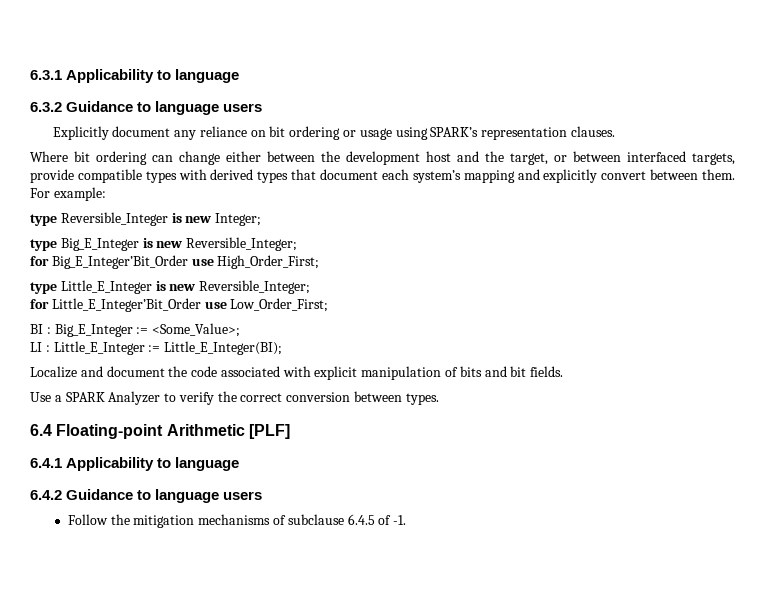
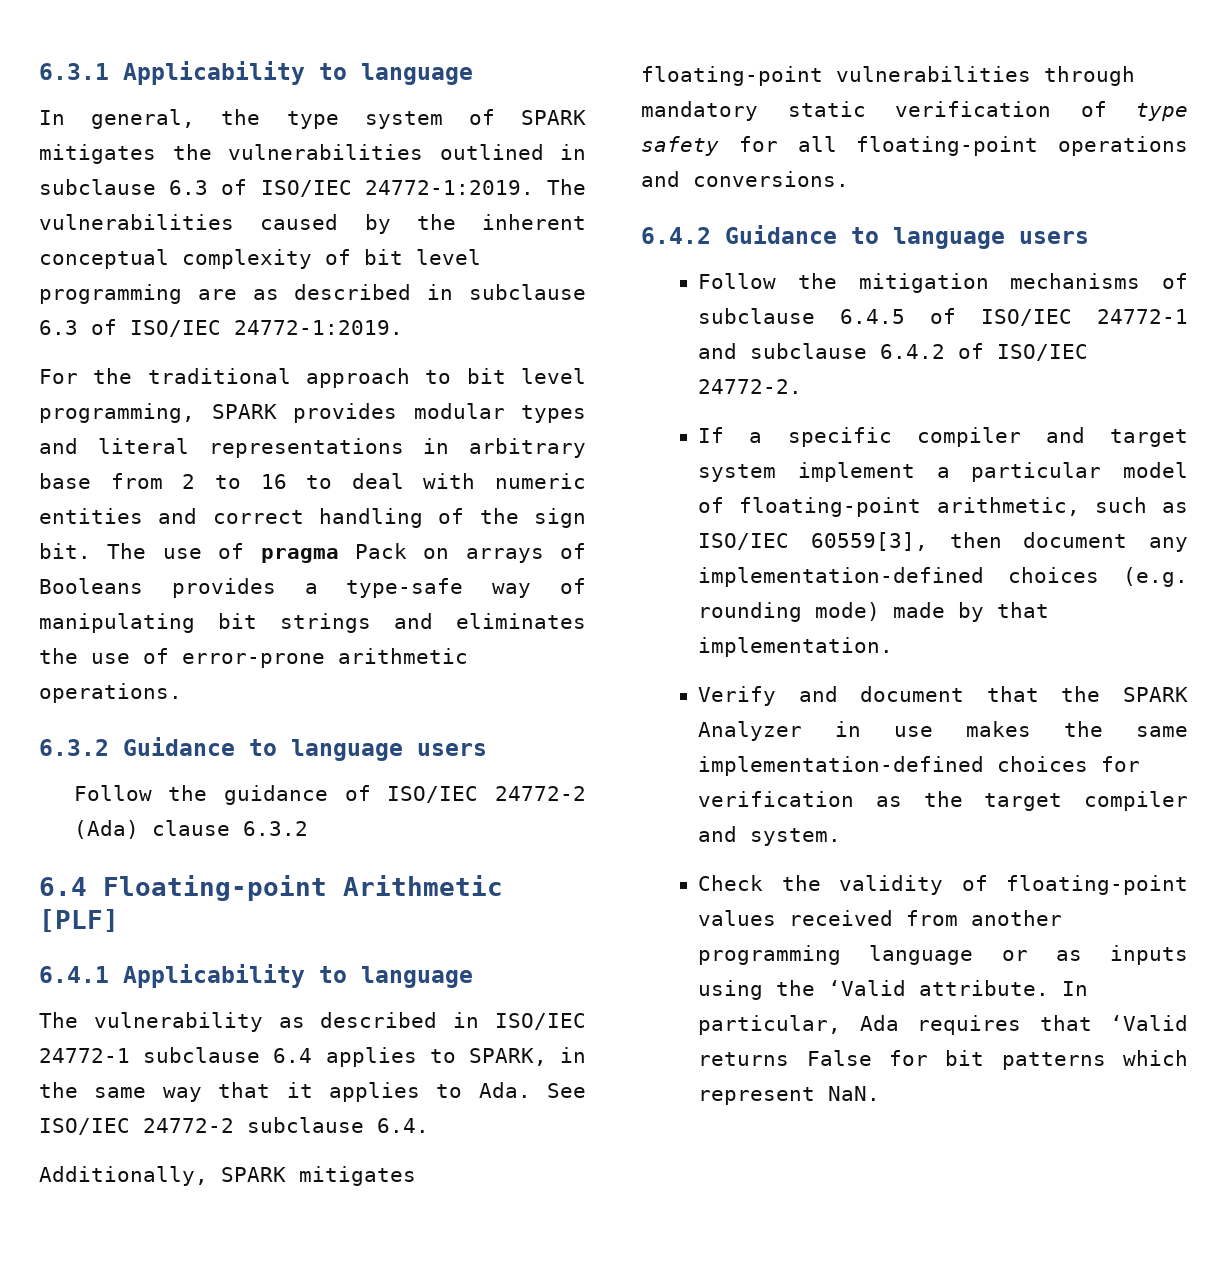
+ In general, the type system of SPARK mitigates the vulnerabilities outlined in subclause 6.3 of ISO/IEC 24772-1:2019. The vulnerabilities caused by the inherent conceptual complexity of bit level programming are as described in subclause 6.3 of ISO/IEC 24772-1:2019.
+ For the traditional approach to bit level programming, SPARK provides modular types and literal representations in arbitrary base from 2 to 16 to deal with numeric entities and correct handling of the sign bit. The use of pragma Pack on arrays of Booleans provides a type-safe way of manipulating bit strings and eliminates the use of error-prone arithmetic operations.
- Explicitly document any reliance on bit ordering or usage using SPARK’s representation clauses.
- Where bit ordering can change either between the development host and the target, or between interfaced targets, provide compatible types with derived types that document each system’s mapping and explicitly convert between them. For example:
- type Reversible_Integer is new Integer;
- type Big_E_Integer is new Reversible_Integer;
- for Big_E_Integer’Bit_Order use High_Order_First;
- type Little_E_Integer is new Reversible_Integer;
- for Little_E_Integer’Bit_Order use Low_Order_First;
- BI : Big_E_Integer := <Some_Value>;
- LI : Little_E_Integer := Little_E_Integer(BI);
- Localize and document the code associated with explicit manipulation of bits and bit fields.
- Use a SPARK Analyzer to verify the correct conversion between types.
+ Follow the guidance of ISO/IEC 24772-2 (Ada) clause 6.3.2
+ The vulnerability as described in ISO/IEC 24772-1 subclause 6.4 applies to SPARK, in the same way that it applies to Ada. See ISO/IEC 24772-2 subclause 6.4.
+ Additionally, SPARK mitigates floating-point vulnerabilities through mandatory static verification of type safety for all floating-point operations and conversions.
- Follow the mitigation mechanisms of subclause 6.4.5 of -1.
+ Follow the mitigation mechanisms of subclause 6.4.5 of ISO/IEC 24772-1 and subclause 6.4.2 of ISO/IEC 24772-2.
+ If a specific compiler and target system implement a particular model of floating-point arithmetic, such as ISO/IEC 60559[3], then document any implementation-defined choices (e.g. rounding mode) made by that implementation.
+ Verify and document that the SPARK Analyzer in use makes the same implementation-defined choices for verification as the target compiler and system.
+ Check the validity of floating-point values received from another programming language or as inputs using the ‘Valid attribute. In particular, Ada requires that ‘Valid returns False for bit patterns which represent NaN.

